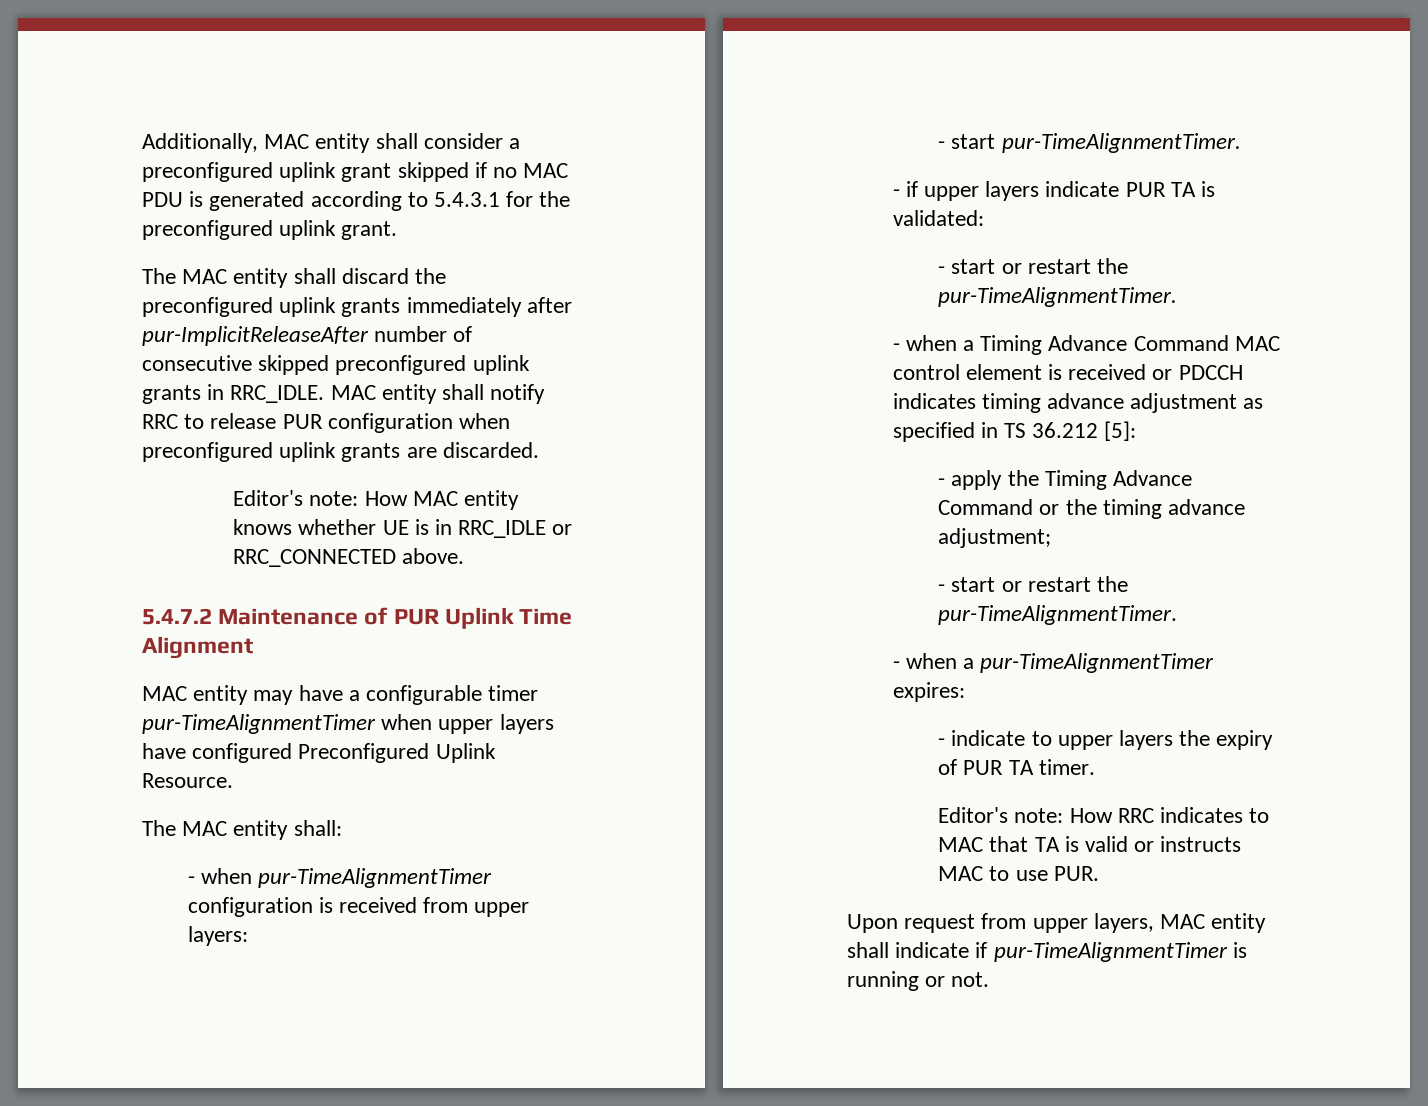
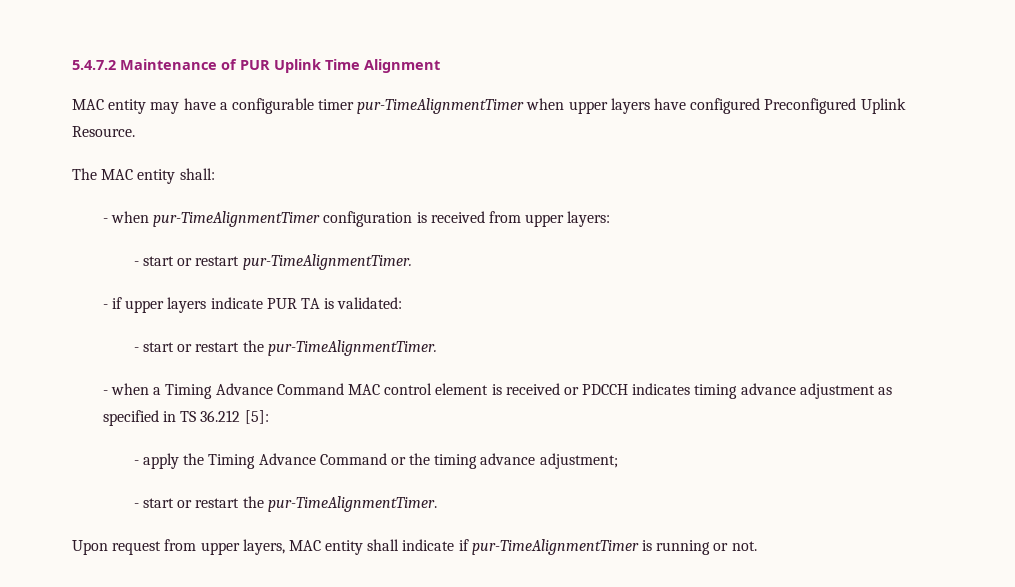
- Additionally, MAC entity shall consider a preconfigured uplink grant skipped if no MAC PDU is generated according to 5.4.3.1 for the preconfigured uplink grant.
- The MAC entity shall discard the preconfigured uplink grants immediately after pur-ImplicitReleaseAfter number of consecutive skipped preconfigured uplink grants in RRC_IDLE. MAC entity shall notify RRC to release PUR configuration when preconfigured uplink grants are discarded.
- Editor's note: How MAC entity knows whether UE is in RRC_IDLE or RRC_CONNECTED above.
- - start pur-TimeAlignmentTimer.
+ - start or restart pur-TimeAlignmentTimer.
- - when a pur-TimeAlignmentTimer expires:
- - indicate to upper layers the expiry of PUR TA timer.
- Editor's note: How RRC indicates to MAC that TA is valid or instructs MAC to use PUR.

